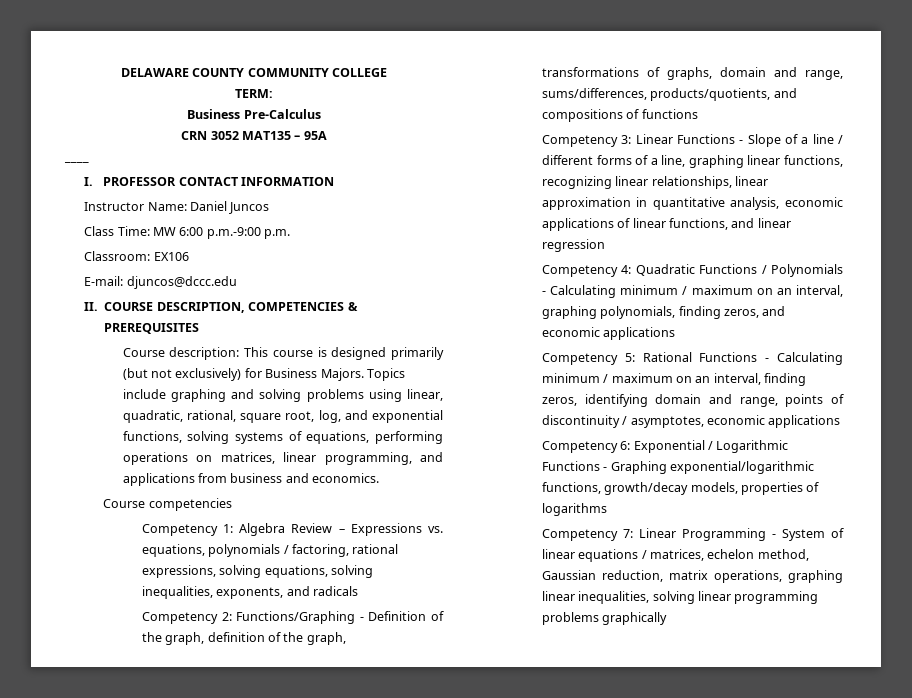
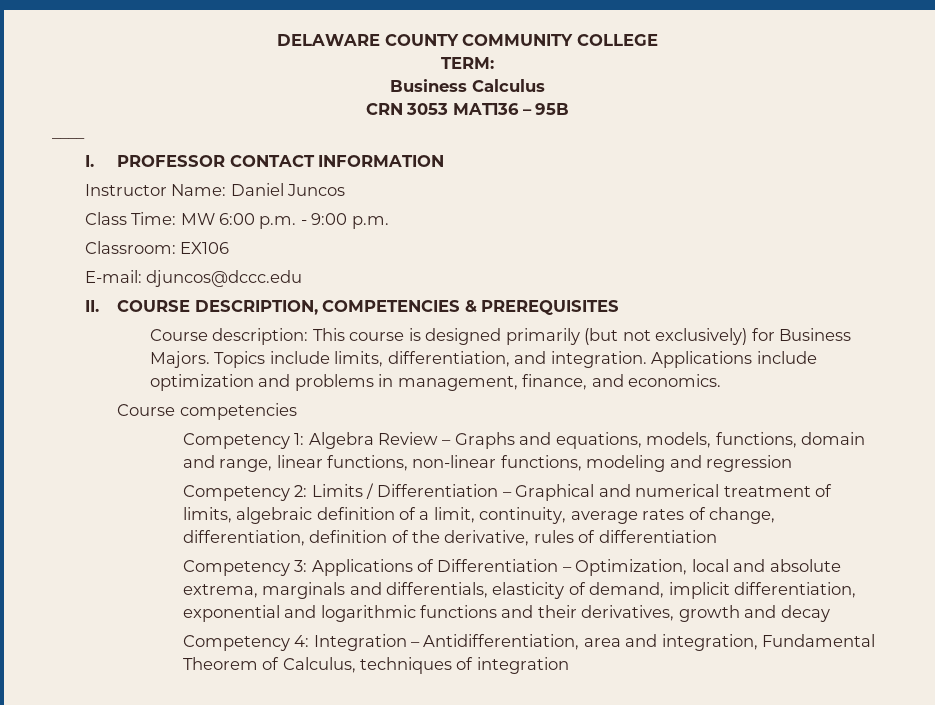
- Business Pre-Calculus
+ Business Calculus
- CRN 3052 MAT135 – 95A
+ CRN 3053 MAT136 – 95B
- Class Time: MW 6:00 p.m.-9:00 p.m.
+ Class Time: MW 6:00 p.m. - 9:00 p.m.
- Topics include graphing and solving problems using linear, quadratic, rational, square root, log, and exponential functions, solving systems of equations, performing operations on matrices, linear programming, and applications from business and economics.
+ Topics include limits, differentiation, and integration. Applications include optimization and problems in management, finance, and economics.
- Competency 1: Algebra Review – Expressions vs. equations, polynomials / factoring, rational expressions, solving equations, solving inequalities, exponents, and radicals
- Competency 2: Functions/Graphing - Definition of the graph, definition of the graph, transformations of graphs, domain and range, sums/differences, products/quotients, and compositions of functions
- Competency 3: Linear Functions - Slope of a line / different forms of a line, graphing linear functions, recognizing linear relationships, linear approximation in quantitative analysis, economic applications of linear functions, and linear regression
- Competency 4: Quadratic Functions / Polynomials - Calculating minimum / maximum on an interval, graphing polynomials, finding zeros, and economic applications
- Competency 5: Rational Functions - Calculating minimum / maximum on an interval, finding zeros, identifying domain and range, points of discontinuity / asymptotes, economic applications
- Competency 6: Exponential / Logarithmic Functions - Graphing exponential/logarithmic functions, growth/decay models, properties of logarithms
- Competency 7: Linear Programming - System of linear equations / matrices, echelon method, Gaussian reduction, matrix operations, graphing linear inequalities, solving linear programming problems graphically
+ Competency 1: Algebra Review – Graphs and equations, models, functions, domain and range, linear functions, non-linear functions, modeling and regression
+ Competency 2: Limits / Differentiation – Graphical and numerical treatment of limits, algebraic definition of a limit, continuity, average rates of change, differentiation, definition of the derivative, rules of differentiation
+ Competency 3: Applications of Differentiation – Optimization, local and absolute extrema, marginals and differentials, elasticity of demand, implicit differentiation, exponential and logarithmic functions and their derivatives, growth and decay
+ Competency 4: Integration – Antidifferentiation, area and integration, Fundamental Theorem of Calculus, techniques of integration

